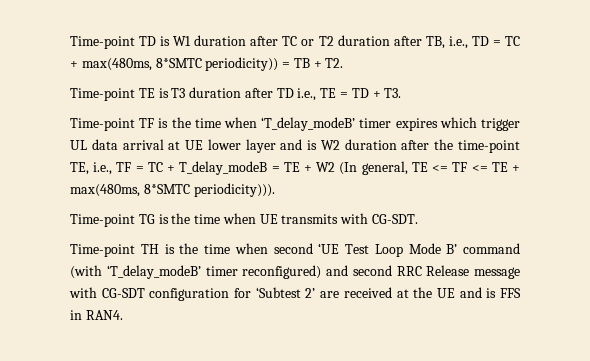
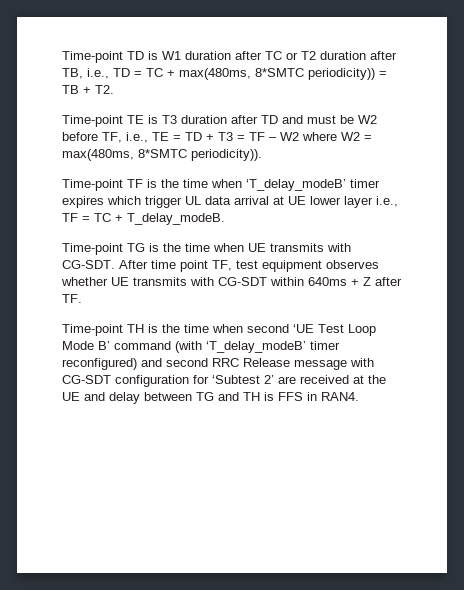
- Time-point TE is T3 duration after TD i.e., TE = TD + T3.
+ Time-point TE is T3 duration after TD and must be W2 before TF, i.e., TE = TD + T3 = TF – W2 where W2 = max(480ms, 8*SMTC periodicity)).
- Time-point TF is the time when ‘T_delay_modeB’ timer expires which trigger UL data arrival at UE lower layer and is W2 duration after the time-point TE, i.e., TF = TC + T_delay_modeB = TE + W2 (In general, TE <= TF <= TE + max(480ms, 8*SMTC periodicity))).
+ Time-point TF is the time when ‘T_delay_modeB’ timer expires which trigger UL data arrival at UE lower layer i.e., TF = TC + T_delay_modeB.
+ After time point TF, test equipment observes whether UE transmits with CG-SDT within 640ms + Z after TF.
- Time-point TH is the time when second ‘UE Test Loop Mode B’ command (with ‘T_delay_modeB’ timer reconfigured) and second RRC Release message with CG-SDT configuration for ‘Subtest 2’ are received at the UE and is FFS in RAN4.
+ Time-point TH is the time when second ‘UE Test Loop Mode B’ command (with ‘T_delay_modeB’ timer reconfigured) and second RRC Release message with CG-SDT configuration for ‘Subtest 2’ are received at the UE and delay between TG and TH is FFS in RAN4.

